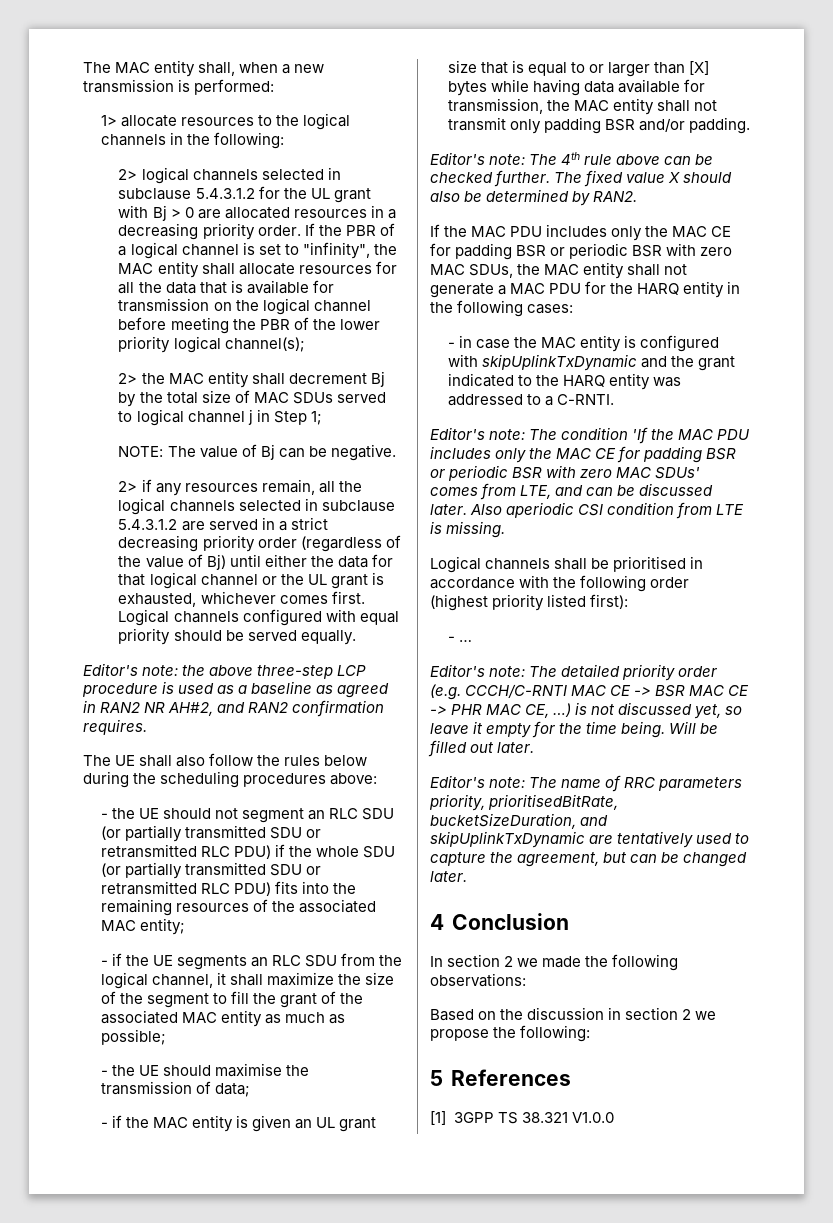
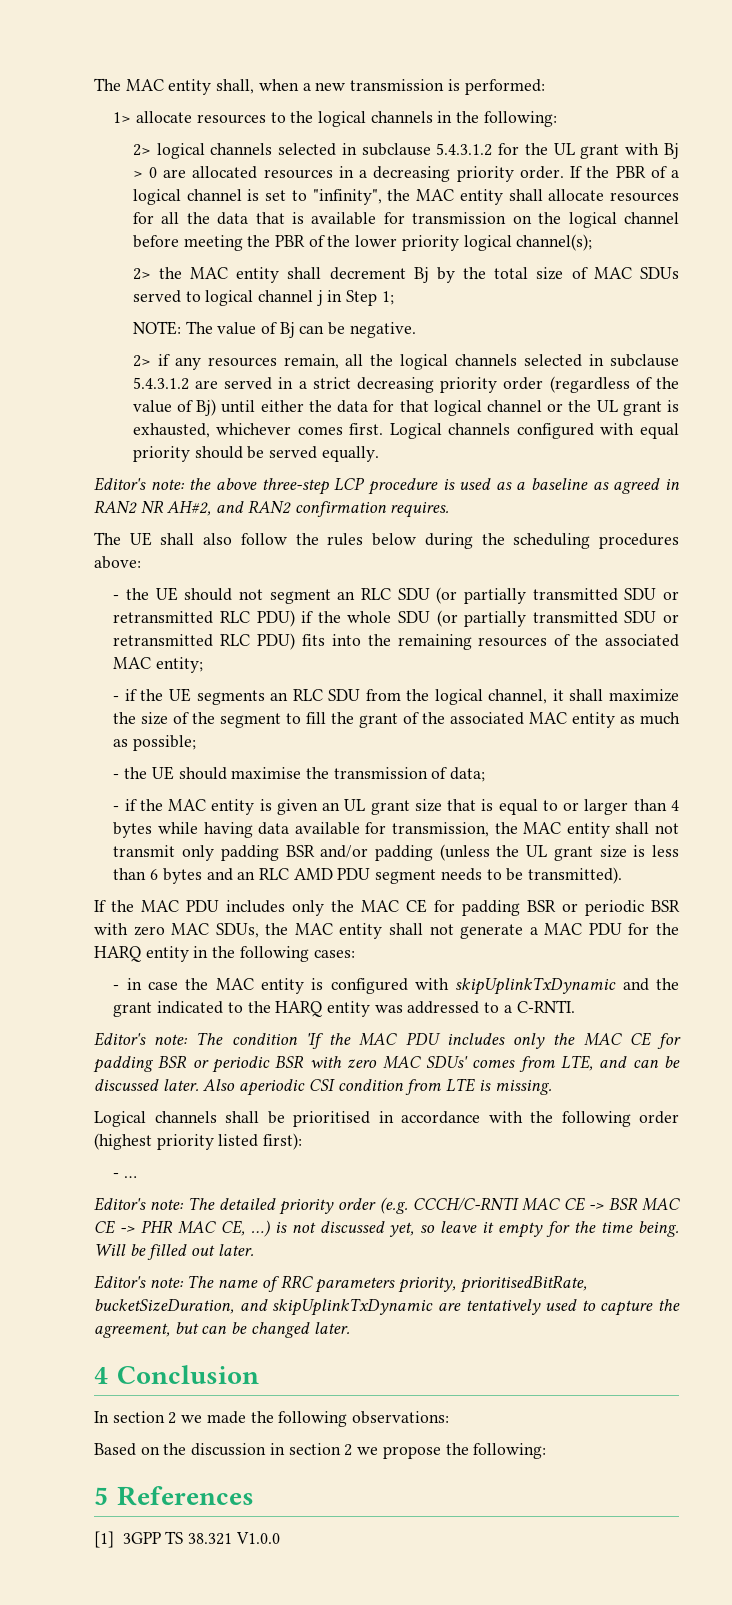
- - if the MAC entity is given an UL grant size that is equal to or larger than [X] bytes while having data available for transmission, the MAC entity shall not transmit only padding BSR and/or padding.
- Editor's note: The 4th rule above can be checked further. The fixed value X should also be determined by RAN2.
+ - if the MAC entity is given an UL grant size that is equal to or larger than 4 bytes while having data available for transmission, the MAC entity shall not transmit only padding BSR and/or padding (unless the UL grant size is less than 6 bytes and an RLC AMD PDU segment needs to be transmitted).

